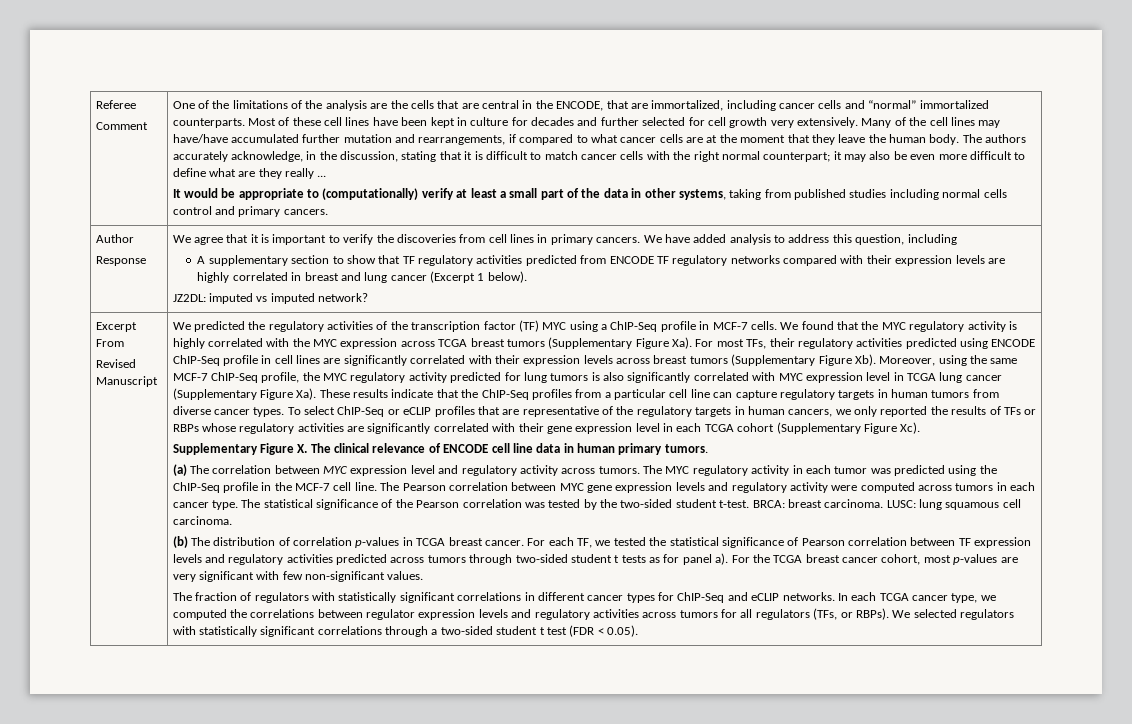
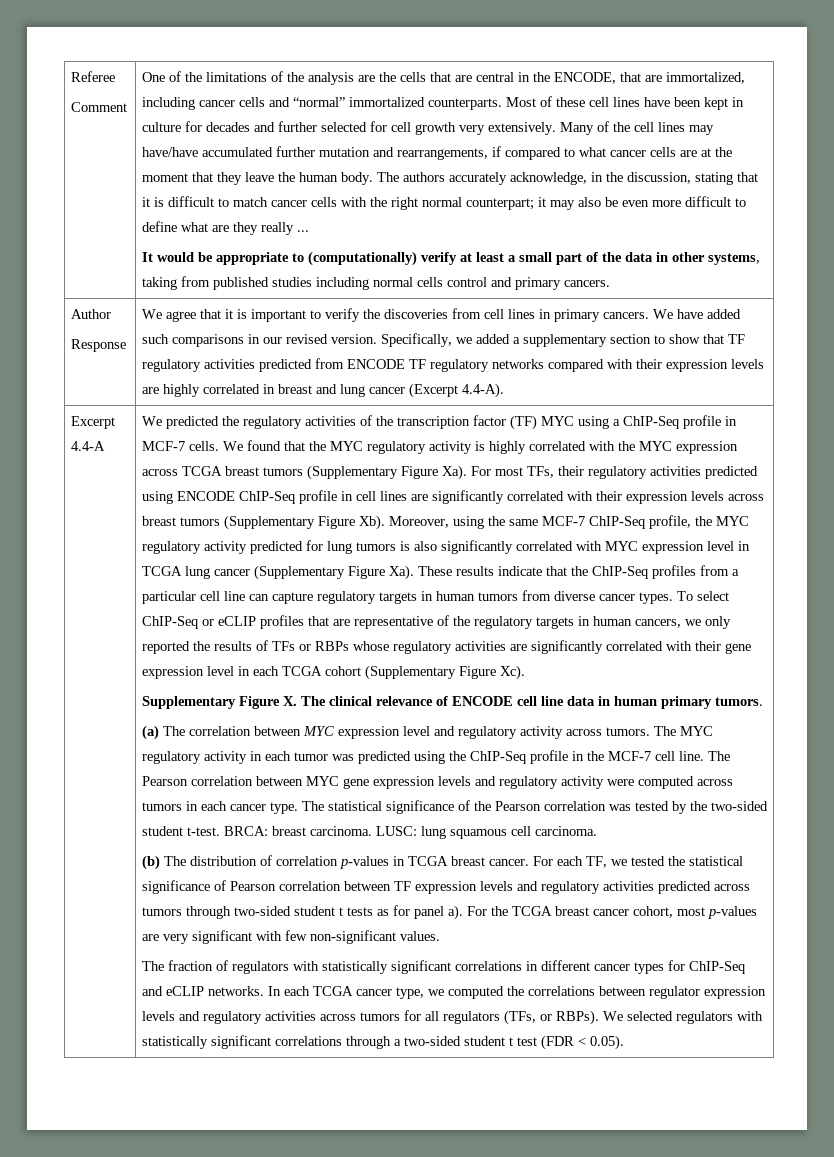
- We have added analysis to address this question, including
- A supplementary section to show that TF regulatory activities predicted from ENCODE TF regulatory networks compared with their expression levels are highly correlated in breast and lung cancer (Excerpt 1 below).
- JZ2DL: imputed vs imputed network?
- Excerpt From
- Revised Manuscript
+ We have added such comparisons in our revised version. Specifically, we added a supplementary section to show that TF regulatory activities predicted from ENCODE TF regulatory networks compared with their expression levels are highly correlated in breast and lung cancer (Excerpt 4.4-A).
+ Excerpt 4.4-A

